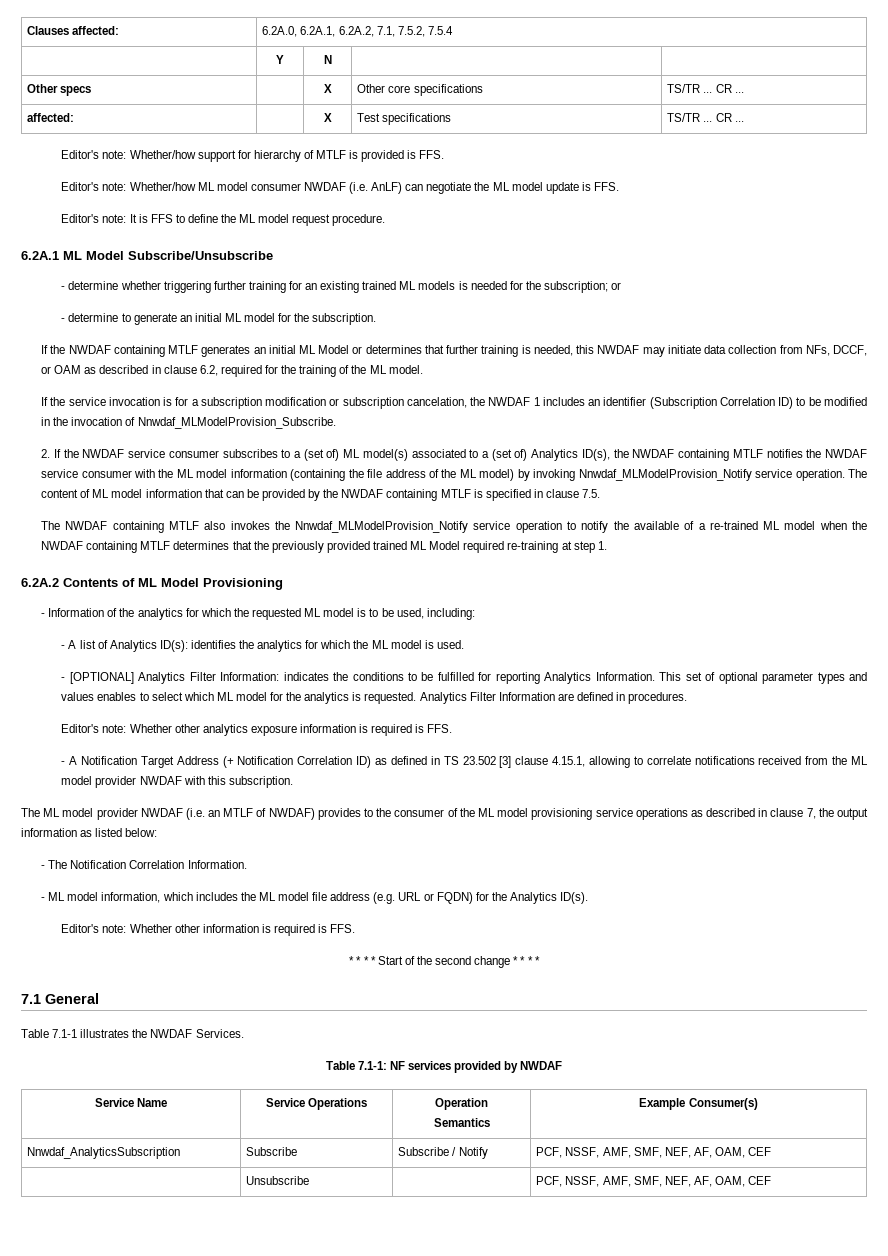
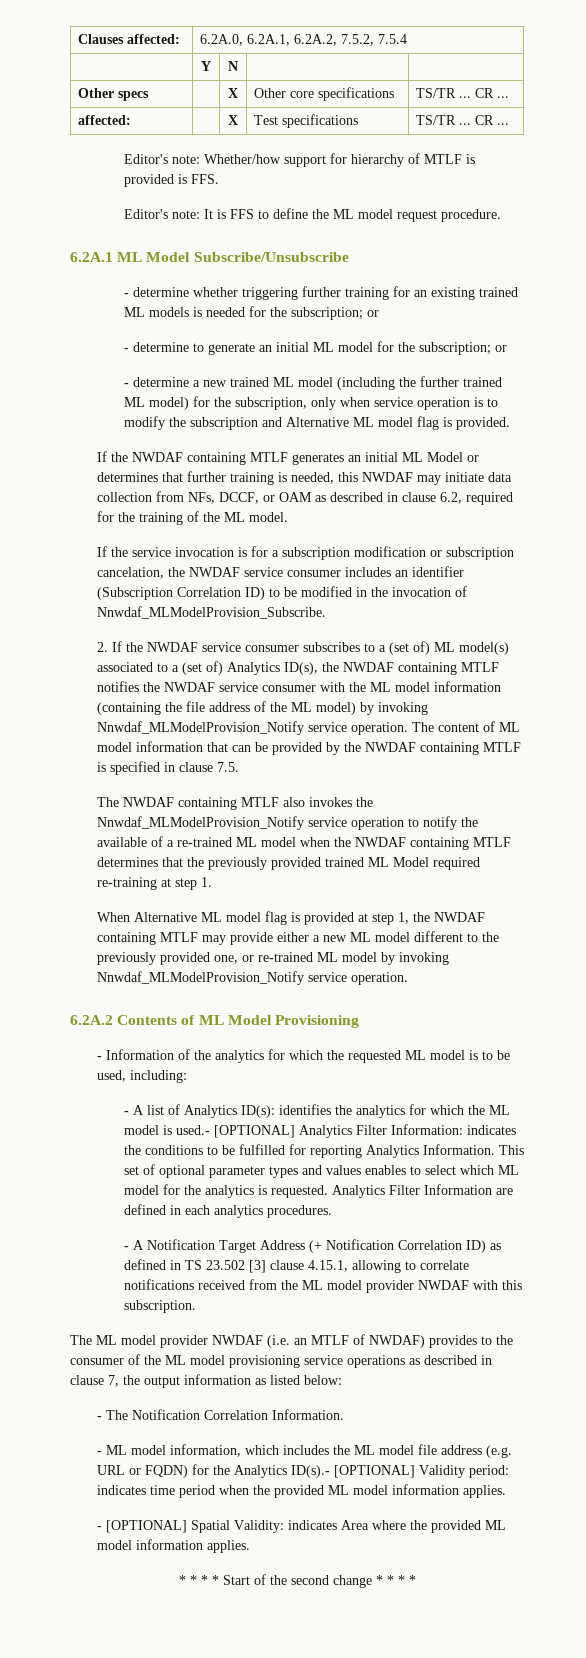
- Clauses affected: | 6.2A.0, 6.2A.1, 6.2A.2, 7.1, 7.5.2, 7.5.4
+ Clauses affected: | 6.2A.0, 6.2A.1, 6.2A.2, 7.5.2, 7.5.4
- Editor's note: Whether/how ML model consumer NWDAF (i.e. AnLF) can negotiate the ML model update is FFS.
- - determine to generate an initial ML model for the subscription.
+ - determine to generate an initial ML model for the subscription; or
+ - determine a new trained ML model (including the further trained ML model) for the subscription, only when service operation is to modify the subscription and Alternative ML model flag is provided.
- If the service invocation is for a subscription modification or subscription cancelation, the NWDAF 1 includes an identifier (Subscription Correlation ID) to be modified in the invocation of Nnwdaf_MLModelProvision_Subscribe.
+ If the service invocation is for a subscription modification or subscription cancelation, the NWDAF service consumer includes an identifier (Subscription Correlation ID) to be modified in the invocation of Nnwdaf_MLModelProvision_Subscribe.
+ When Alternative ML model flag is provided at step 1, the NWDAF containing MTLF may provide either a new ML model different to the previously provided one, or re-trained ML model by invoking Nnwdaf_MLModelProvision_Notify service operation.
- - A list of Analytics ID(s): identifies the analytics for which the ML model is used.
- - [OPTIONAL] Analytics Filter Information: indicates the conditions to be fulfilled for reporting Analytics Information.
+ - A list of Analytics ID(s): identifies the analytics for which the ML model is used.- [OPTIONAL] Analytics Filter Information: indicates the conditions to be fulfilled for reporting Analytics Information.
- Analytics Filter Information are defined in procedures.
+ Analytics Filter Information are defined in each analytics procedures.
- Editor's note: Whether other analytics exposure information is required is FFS.
- - ML model information, which includes the ML model file address (e.g. URL or FQDN) for the Analytics ID(s).
- Editor's note: Whether other information is required is FFS.
+ - ML model information, which includes the ML model file address (e.g. URL or FQDN) for the Analytics ID(s).- [OPTIONAL] Validity period: indicates time period when the provided ML model information applies.
+ - [OPTIONAL] Spatial Validity: indicates Area where the provided ML model information applies.
- 7.1 General
- Table 7.1-1 illustrates the NWDAF Services.
- Table 7.1-1: NF services provided by NWDAF
- Service Name | Service Operations | Operation
- Semantics | Example Consumer(s)
- Nnwdaf_AnalyticsSubscription | Subscribe | Subscribe / Notify | PCF, NSSF, AMF, SMF, NEF, AF, OAM, CEF
- | Unsubscribe | | PCF, NSSF, AMF, SMF, NEF, AF, OAM, CEF

